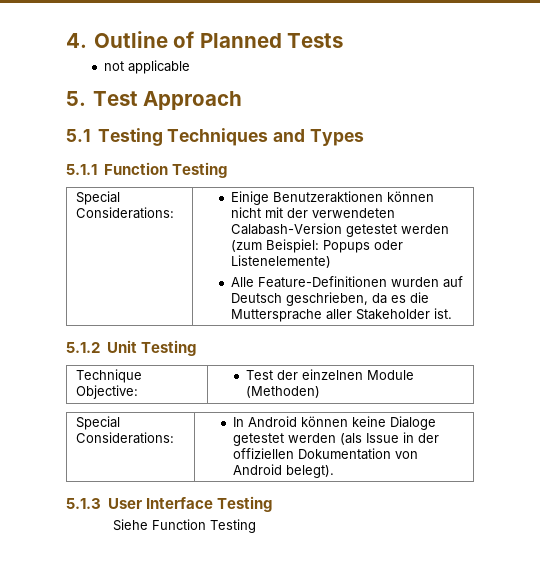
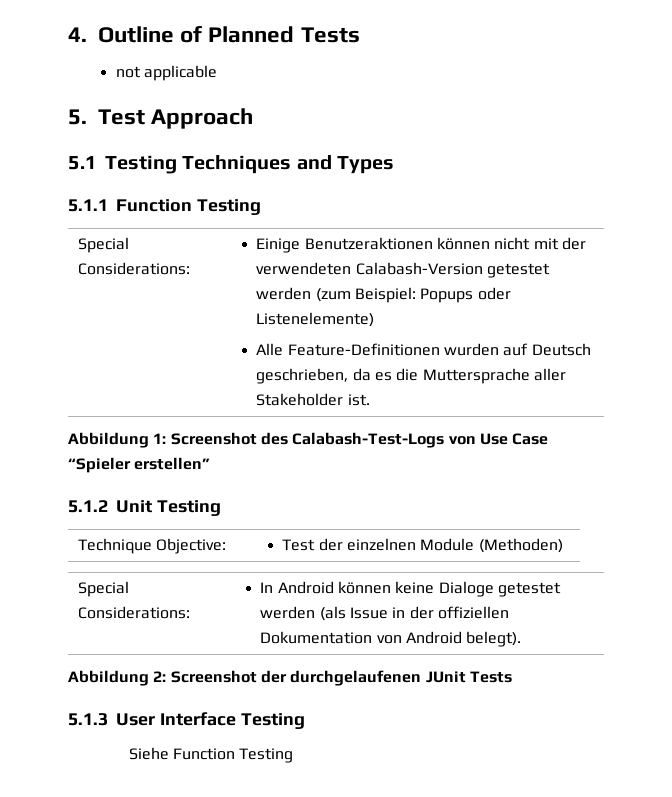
+ Abbildung 1: Screenshot des Calabash-Test-Logs von Use Case “Spieler erstellen”
+ Abbildung 2: Screenshot der durchgelaufenen JUnit Tests

